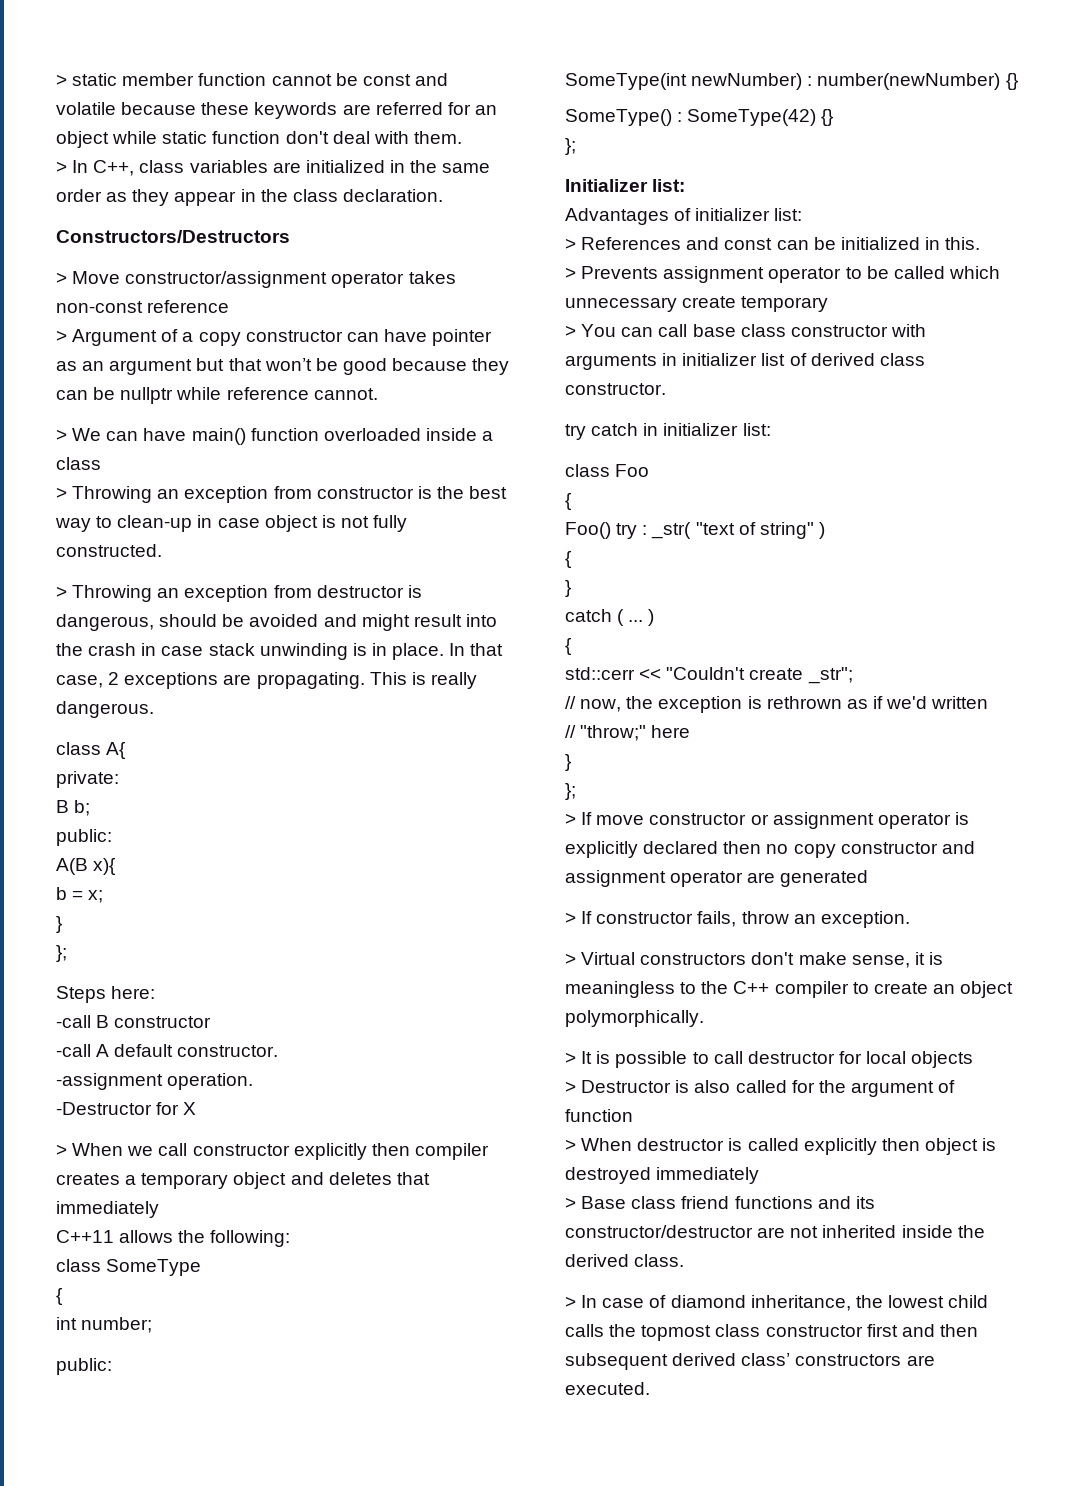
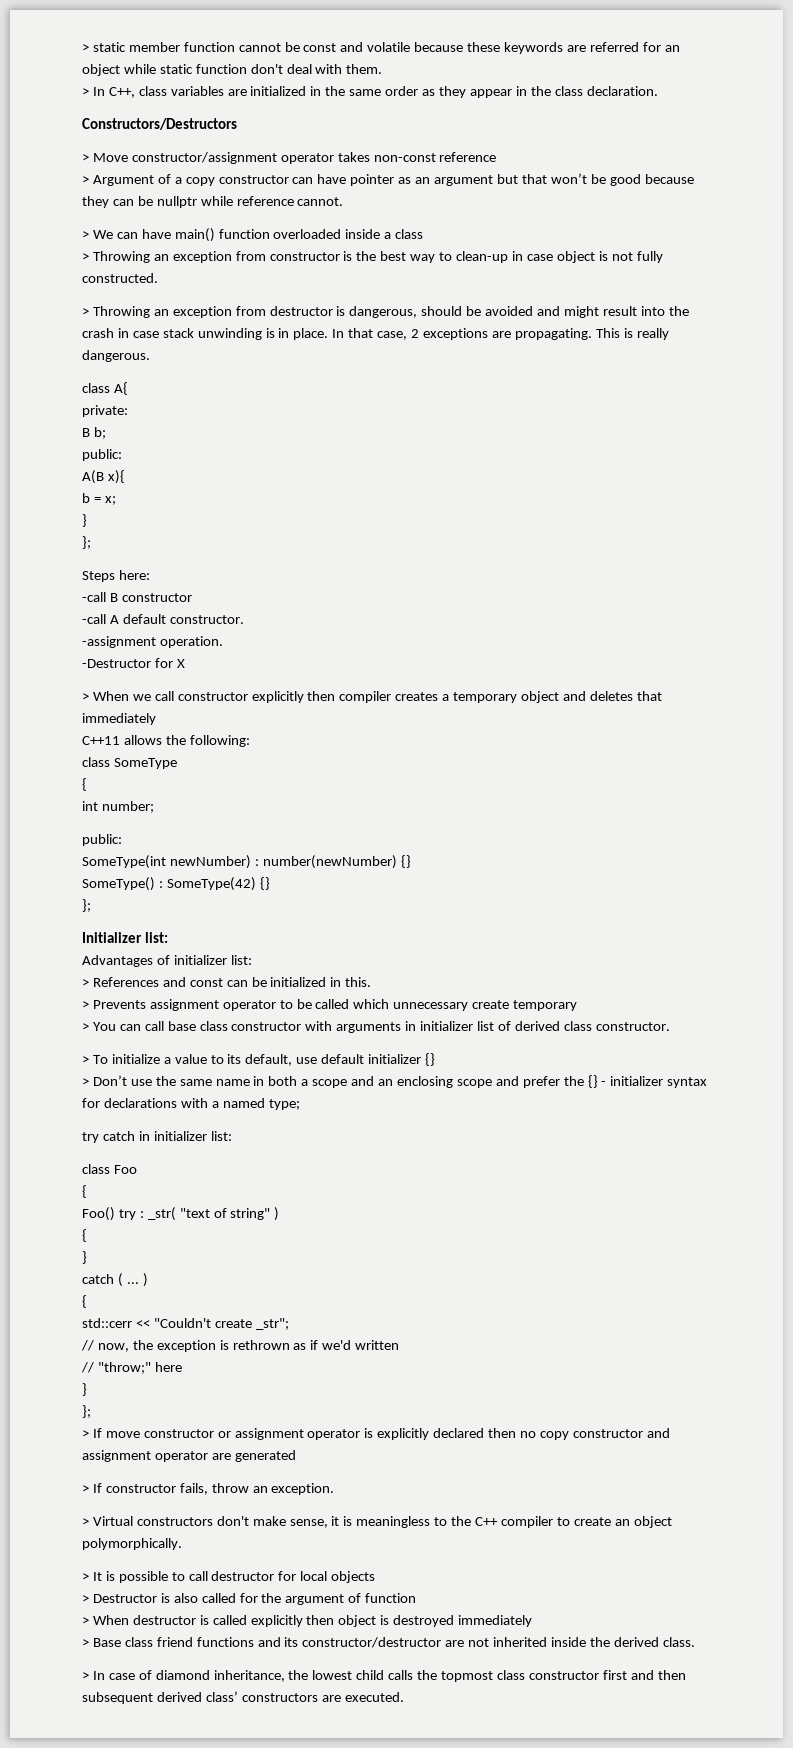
+ > To initialize a value to its default, use default initializer {}
+ > Don’t use the same name in both a scope and an enclosing scope and prefer the {} - initializer syntax for declarations with a named type;

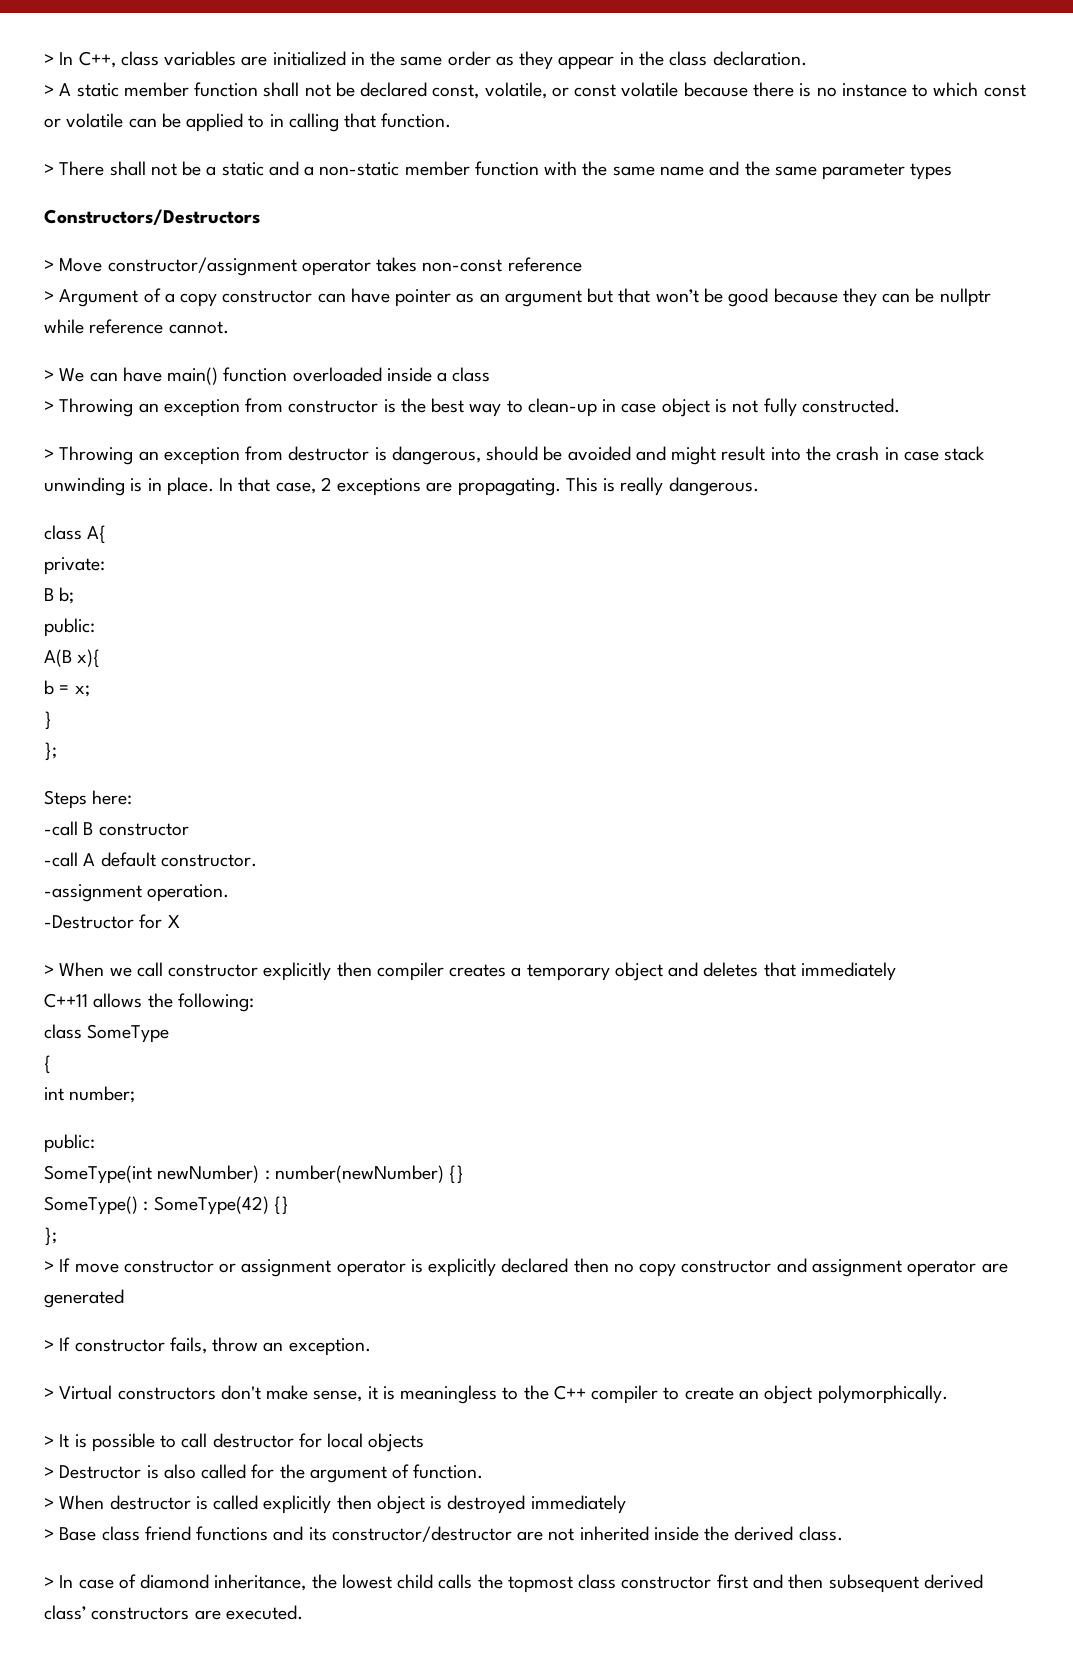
- > static member function cannot be const and volatile because these keywords are referred for an object while static function don't deal with them.
+ > A static member function shall not be declared const, volatile, or const volatile because there is no instance to which const or volatile can be applied to in calling that function.
+ > There shall not be a static and a non-static member function with the same name and the same parameter types
- Initializer list:
- Advantages of initializer list:
- > References and const can be initialized in this.
- > Prevents assignment operator to be called which unnecessary create temporary
- > You can call base class constructor with arguments in initializer list of derived class constructor.
- > To initialize a value to its default, use default initializer {}
- > Don’t use the same name in both a scope and an enclosing scope and prefer the {} - initializer syntax for declarations with a named type;
- try catch in initializer list:
- class Foo
- {
- Foo() try : _str( "text of string" )
- {
- }
- catch ( ... )
- {
- std::cerr << "Couldn't create _str";
- // now, the exception is rethrown as if we'd written
- // "throw;" here
- }
- };
- > Destructor is also called for the argument of function
+ > Destructor is also called for the argument of function.

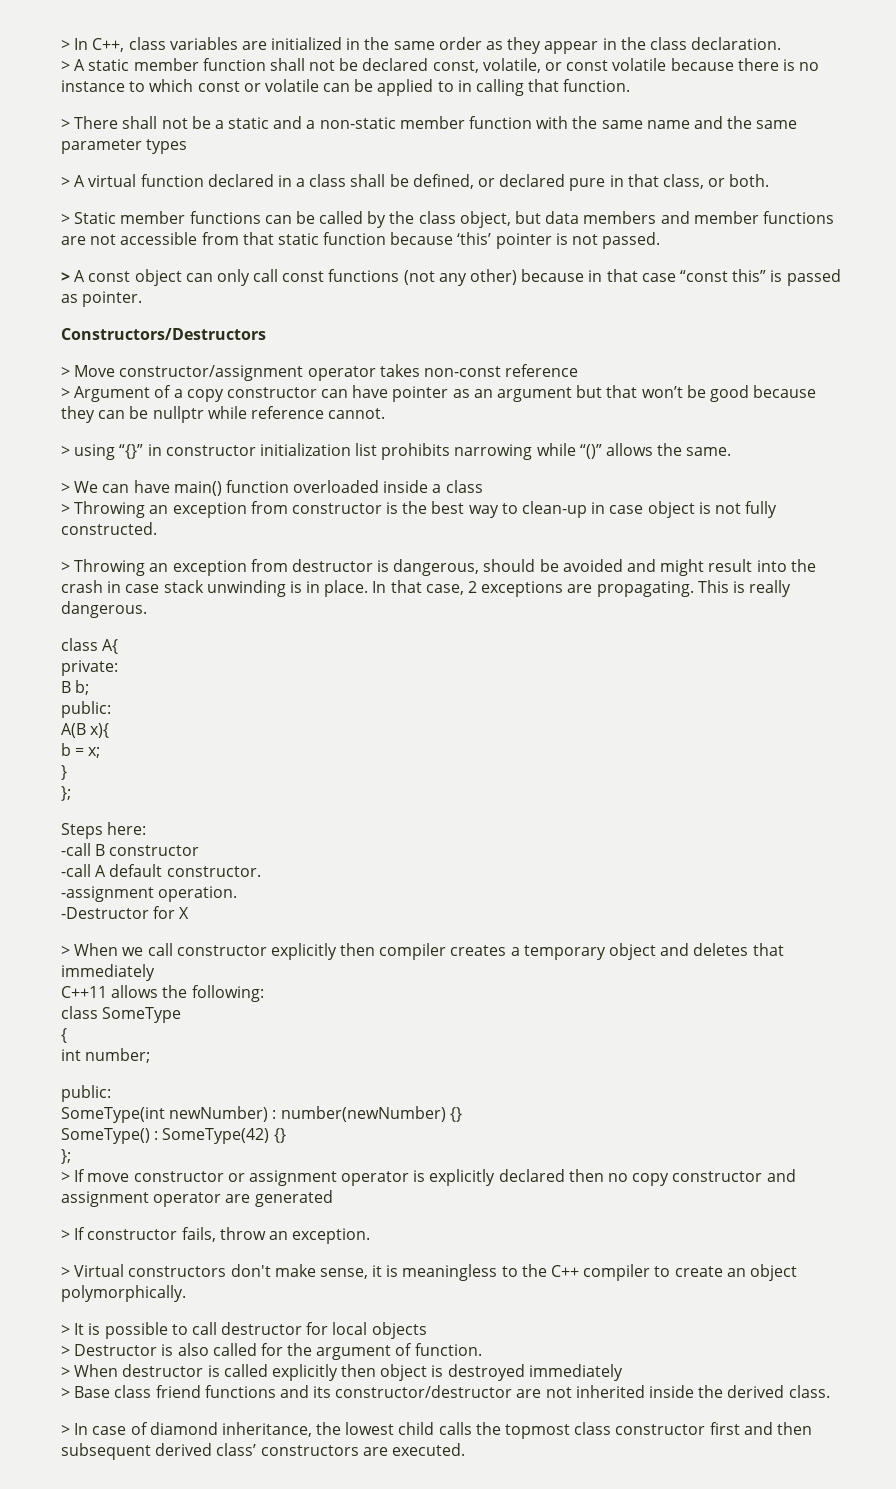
+ > A virtual function declared in a class shall be defined, or declared pure in that class, or both.
+ > Static member functions can be called by the class object, but data members and member functions are not accessible from that static function because ‘this’ pointer is not passed.
+ > A const object can only call const functions (not any other) because in that case “const this” is passed as pointer.
+ > using “{}” in constructor initialization list prohibits narrowing while “()” allows the same.

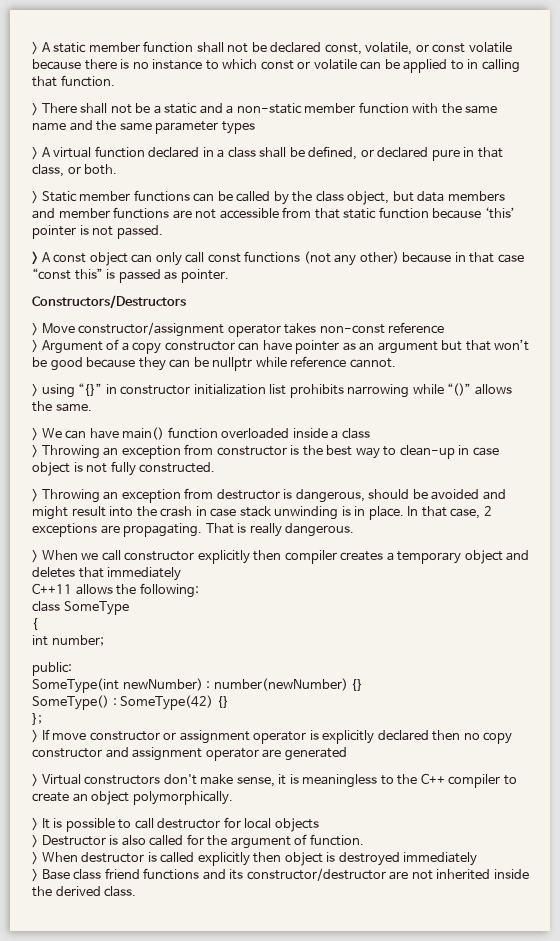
- > In C++, class variables are initialized in the same order as they appear in the class declaration.
- This is really dangerous.
+ That is really dangerous.
- class A{
- private:
- B b;
- public:
- A(B x){
- b = x;
- }
- };
- Steps here:
- -call B constructor
- -call A default constructor.
- -assignment operation.
- -Destructor for X
- > If constructor fails, throw an exception.
- > In case of diamond inheritance, the lowest child calls the topmost class constructor first and then subsequent derived class’ constructors are executed.

